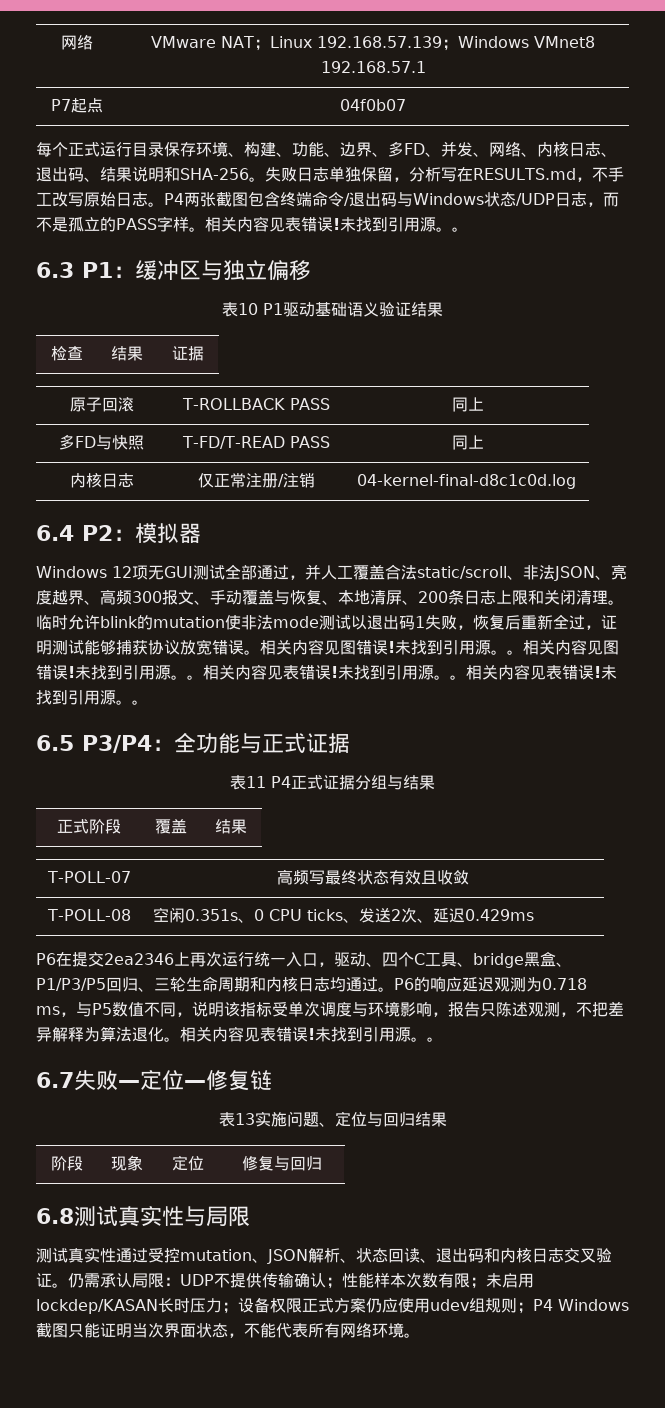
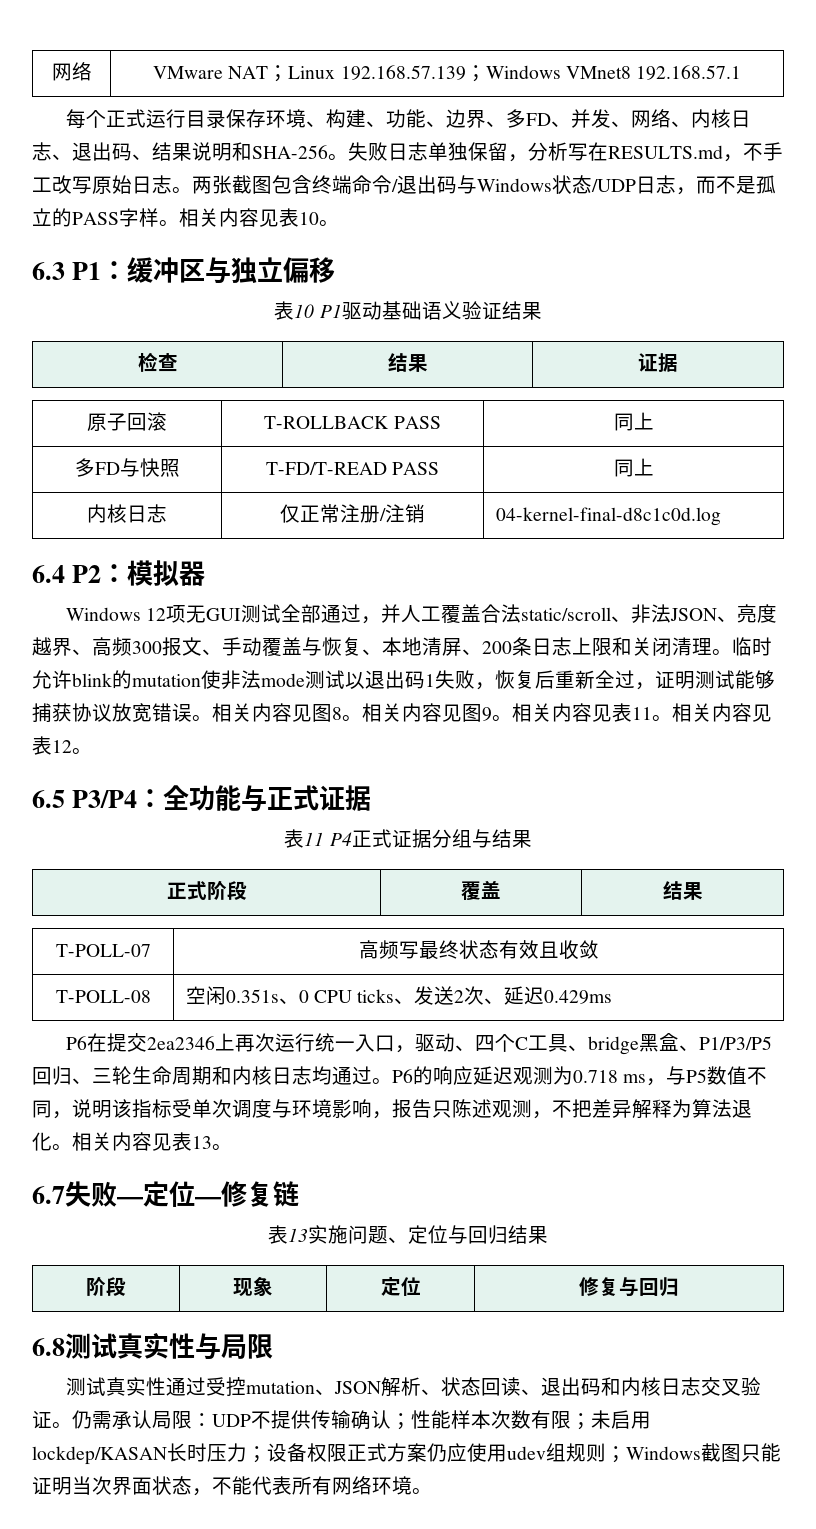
- P7起点 | 04f0b07
- P4两张截图包含终端命令/退出码与Windows状态/UDP日志，而不是孤立的PASS字样。相关内容见表错误!未找到引用源。。
+ 两张截图包含终端命令/退出码与Windows状态/UDP日志，而不是孤立的PASS字样。相关内容见表10。
- 相关内容见图错误!未找到引用源。。相关内容见图错误!未找到引用源。。相关内容见表错误!未找到引用源。。相关内容见表错误!未找到引用源。。
+ 相关内容见图8。相关内容见图9。相关内容见表11。相关内容见表12。
- P6的响应延迟观测为0.718 ms，与P5数值不同，说明该指标受单次调度与环境影响，报告只陈述观测，不把差异解释为算法退化。相关内容见表错误!未找到引用源。。
+ P6的响应延迟观测为0.718 ms，与P5数值不同，说明该指标受单次调度与环境影响，报告只陈述观测，不把差异解释为算法退化。相关内容见表13。
- 仍需承认局限：UDP不提供传输确认；性能样本次数有限；未启用lockdep/KASAN长时压力；设备权限正式方案仍应使用udev组规则；P4 Windows截图只能证明当次界面状态，不能代表所有网络环境。
+ 仍需承认局限：UDP不提供传输确认；性能样本次数有限；未启用lockdep/KASAN长时压力；设备权限正式方案仍应使用udev组规则；Windows截图只能证明当次界面状态，不能代表所有网络环境。

